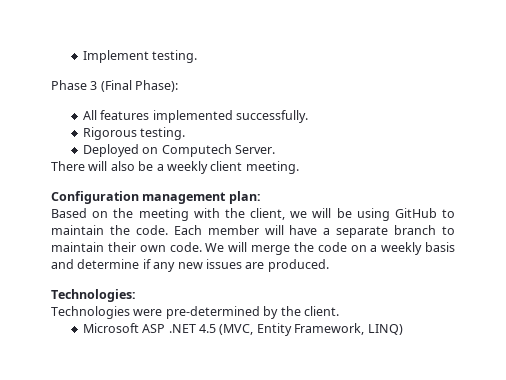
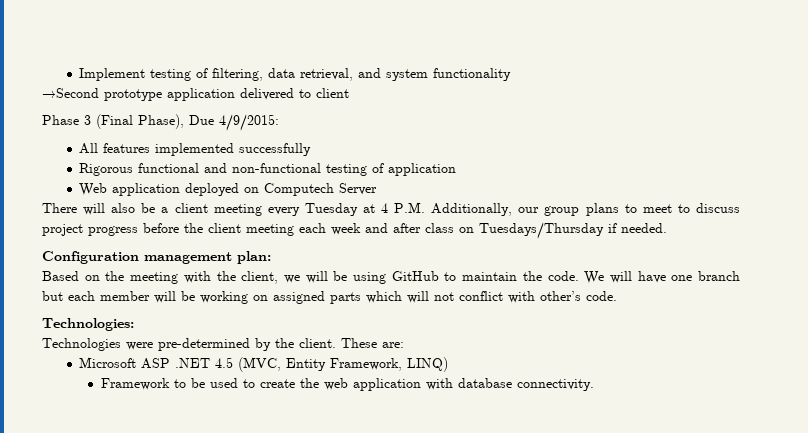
- Implement testing.
+ Implement testing of filtering, data retrieval, and system functionality
+ →Second prototype application delivered to client
- Phase 3 (Final Phase):
+ Phase 3 (Final Phase), Due 4/9/2015:
- All features implemented successfully.
+ All features implemented successfully
- Rigorous testing.
- Deployed on Computech Server.
+ Rigorous functional and non-functional testing of application
+ Web application deployed on Computech Server
- There will also be a weekly client meeting.
+ There will also be a client meeting every Tuesday at 4 P.M. Additionally, our group plans to meet to discuss project progress before the client meeting each week and after class on Tuesdays/Thursday if needed.
- Each member will have a separate branch to maintain their own code. We will merge the code on a weekly basis and determine if any new issues are produced.
+ We will have one branch but each member will be working on assigned parts which will not conflict with other’s code.
+ These are:
+ Framework to be used to create the web application with database connectivity.

